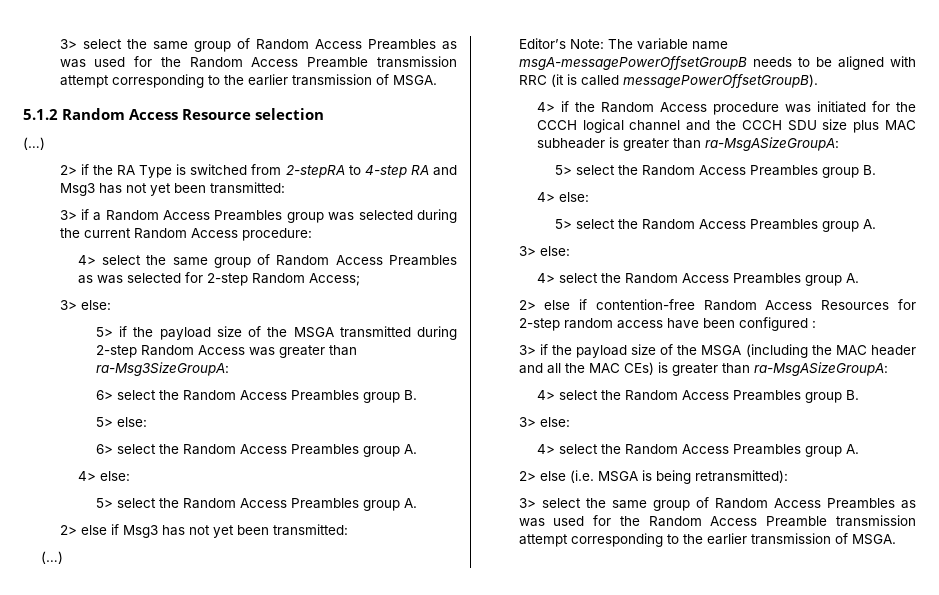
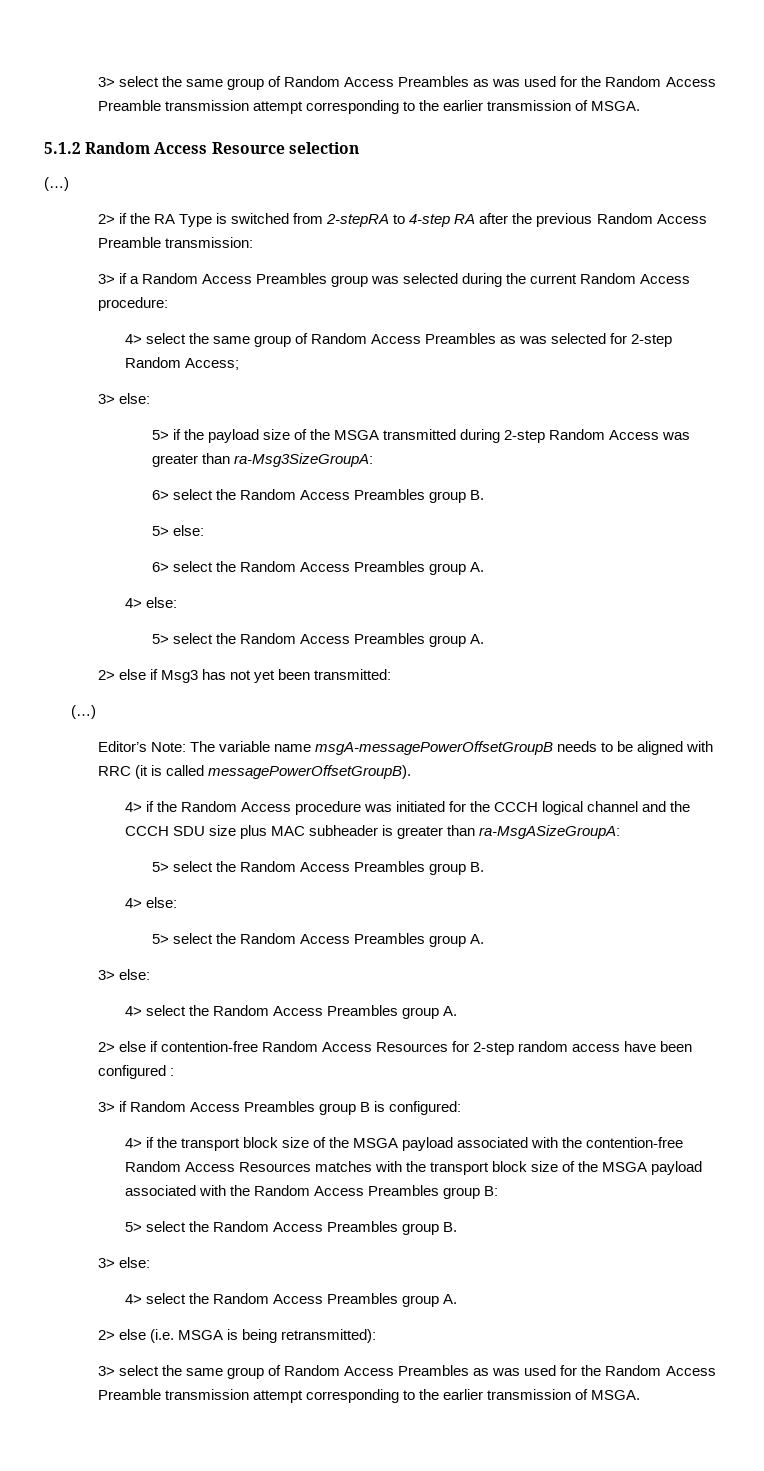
- 2> if the RA Type is switched from 2-stepRA to 4-step RA and Msg3 has not yet been transmitted:
+ 2> if the RA Type is switched from 2-stepRA to 4-step RA after the previous Random Access Preamble transmission:
- 3> if the payload size of the MSGA (including the MAC header and all the MAC CEs) is greater than ra-MsgASizeGroupA:
- 4> select the Random Access Preambles group B.
+ 3> if Random Access Preambles group B is configured:
+ 4> if the transport block size of the MSGA payload associated with the contention-free Random Access Resources matches with the transport block size of the MSGA payload associated with the Random Access Preambles group B:
+ 5> select the Random Access Preambles group B.

